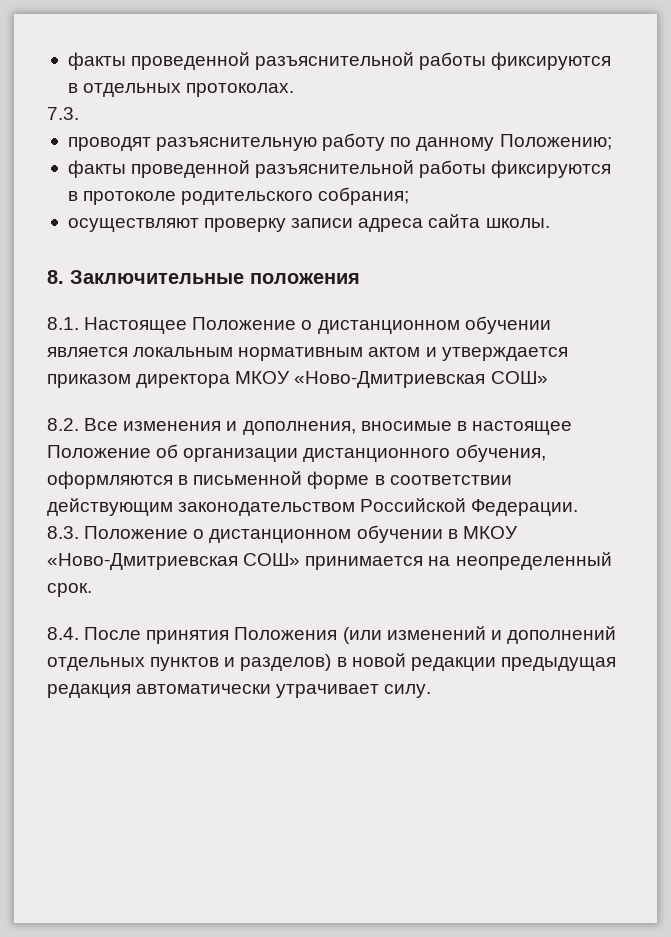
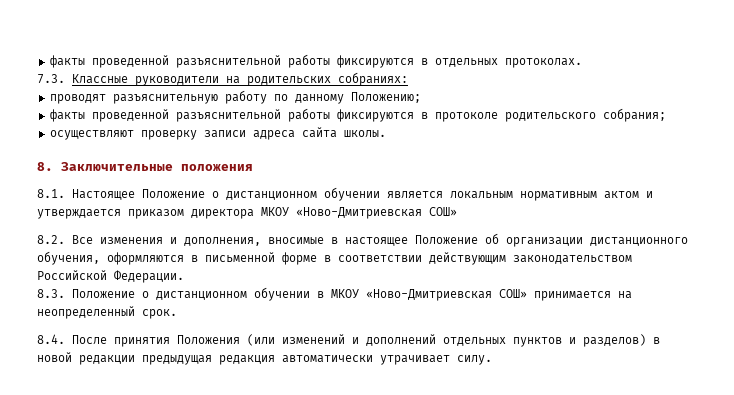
- 7.3.
+ 7.3. Классные руководители на родительских собраниях:

